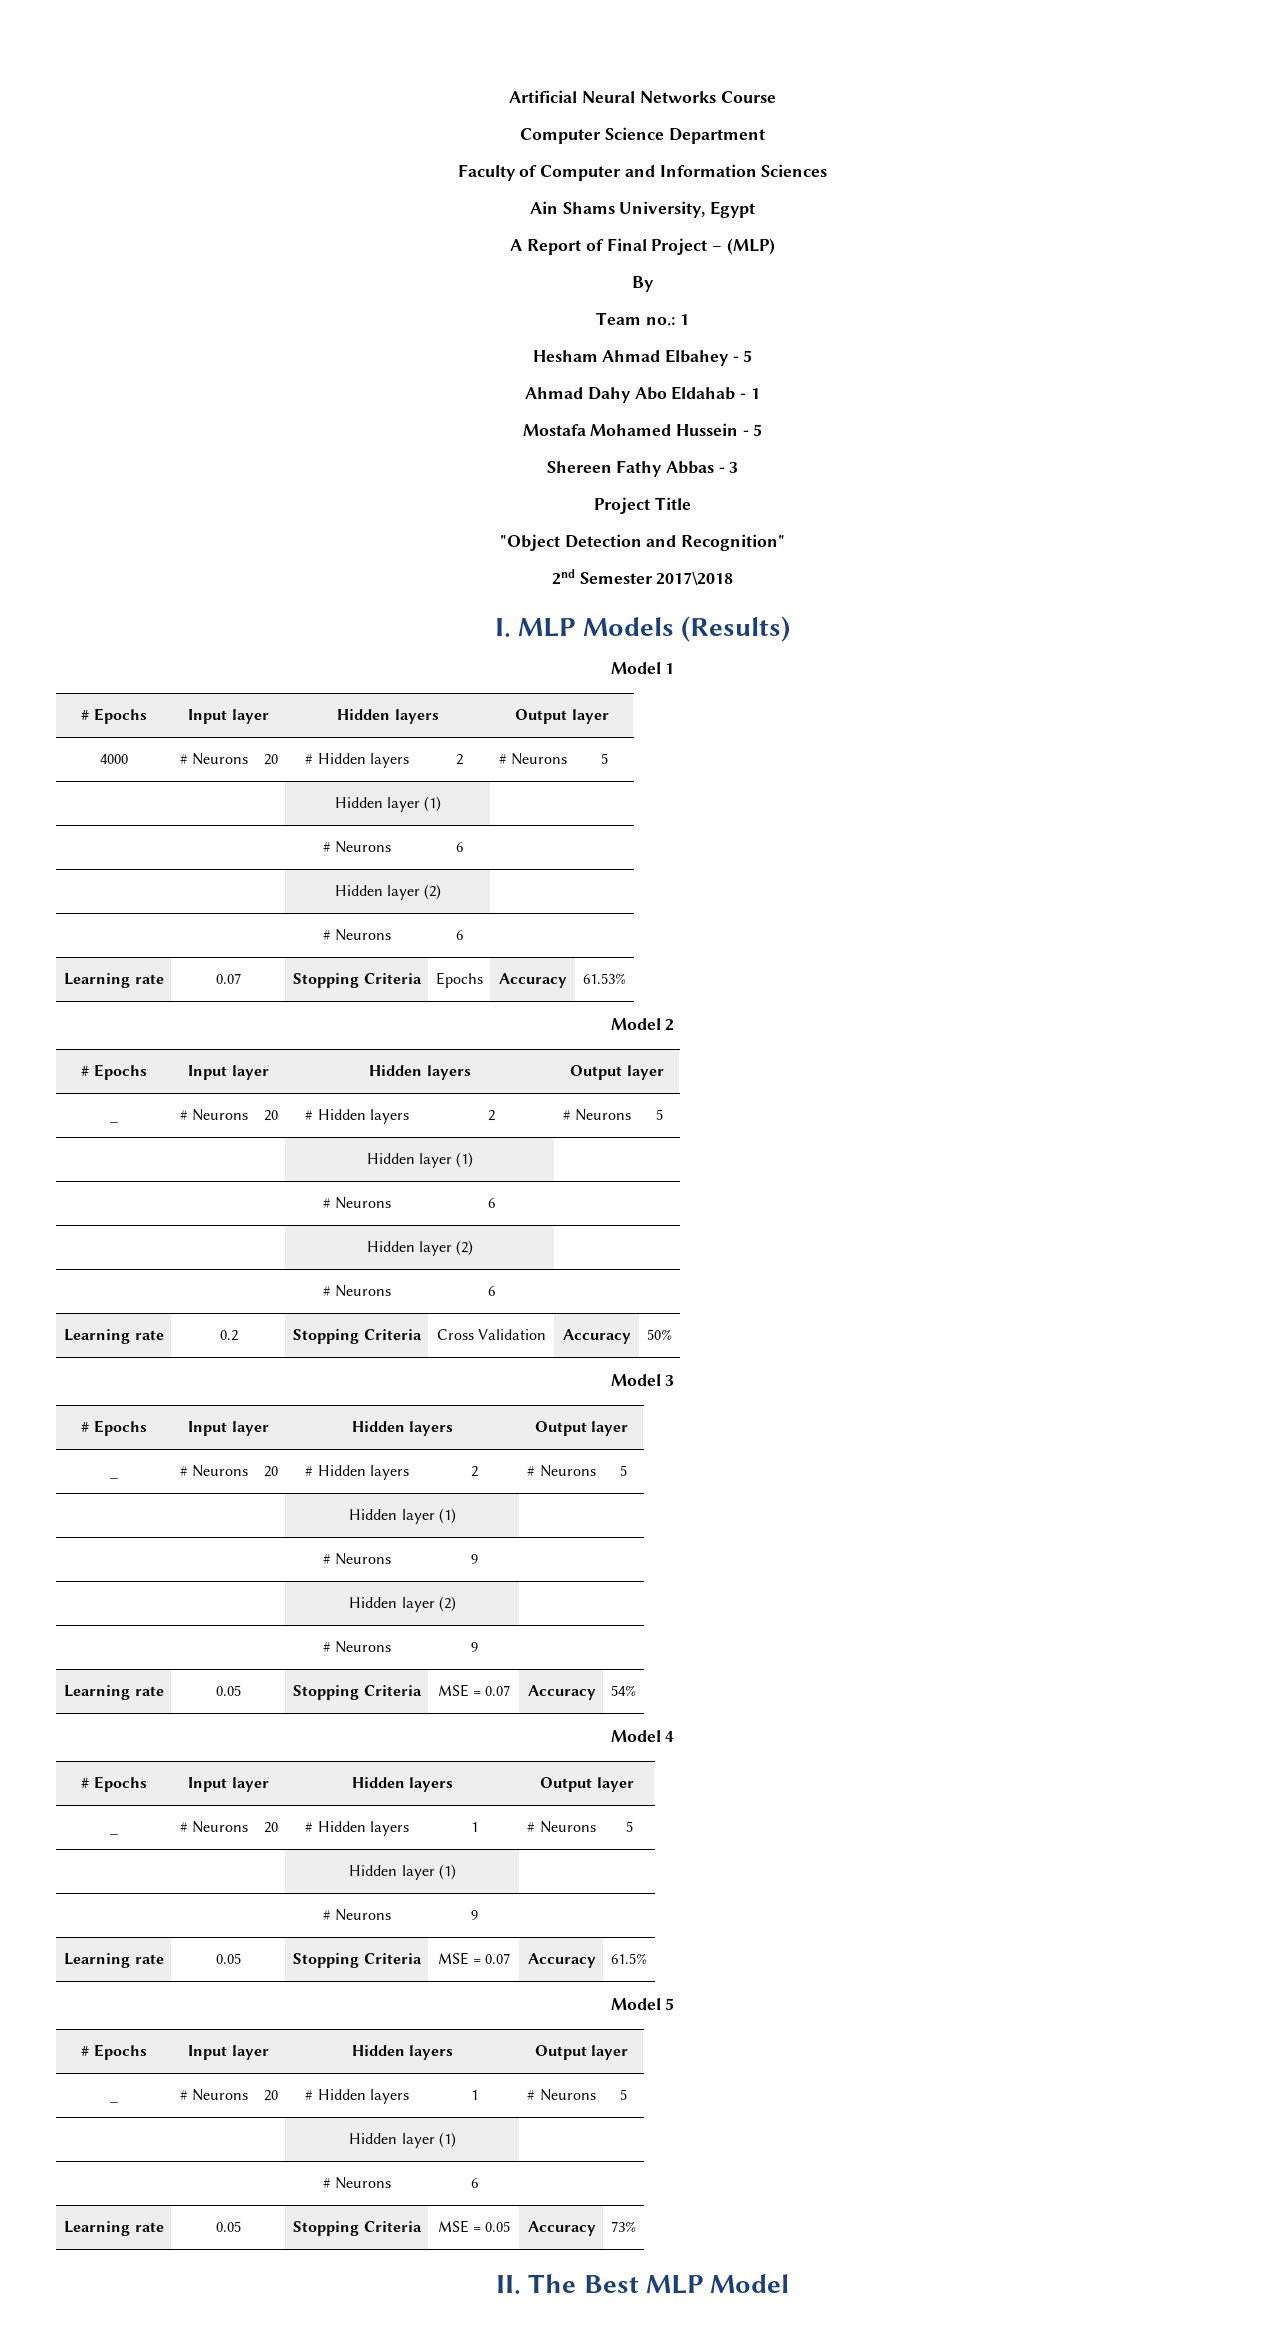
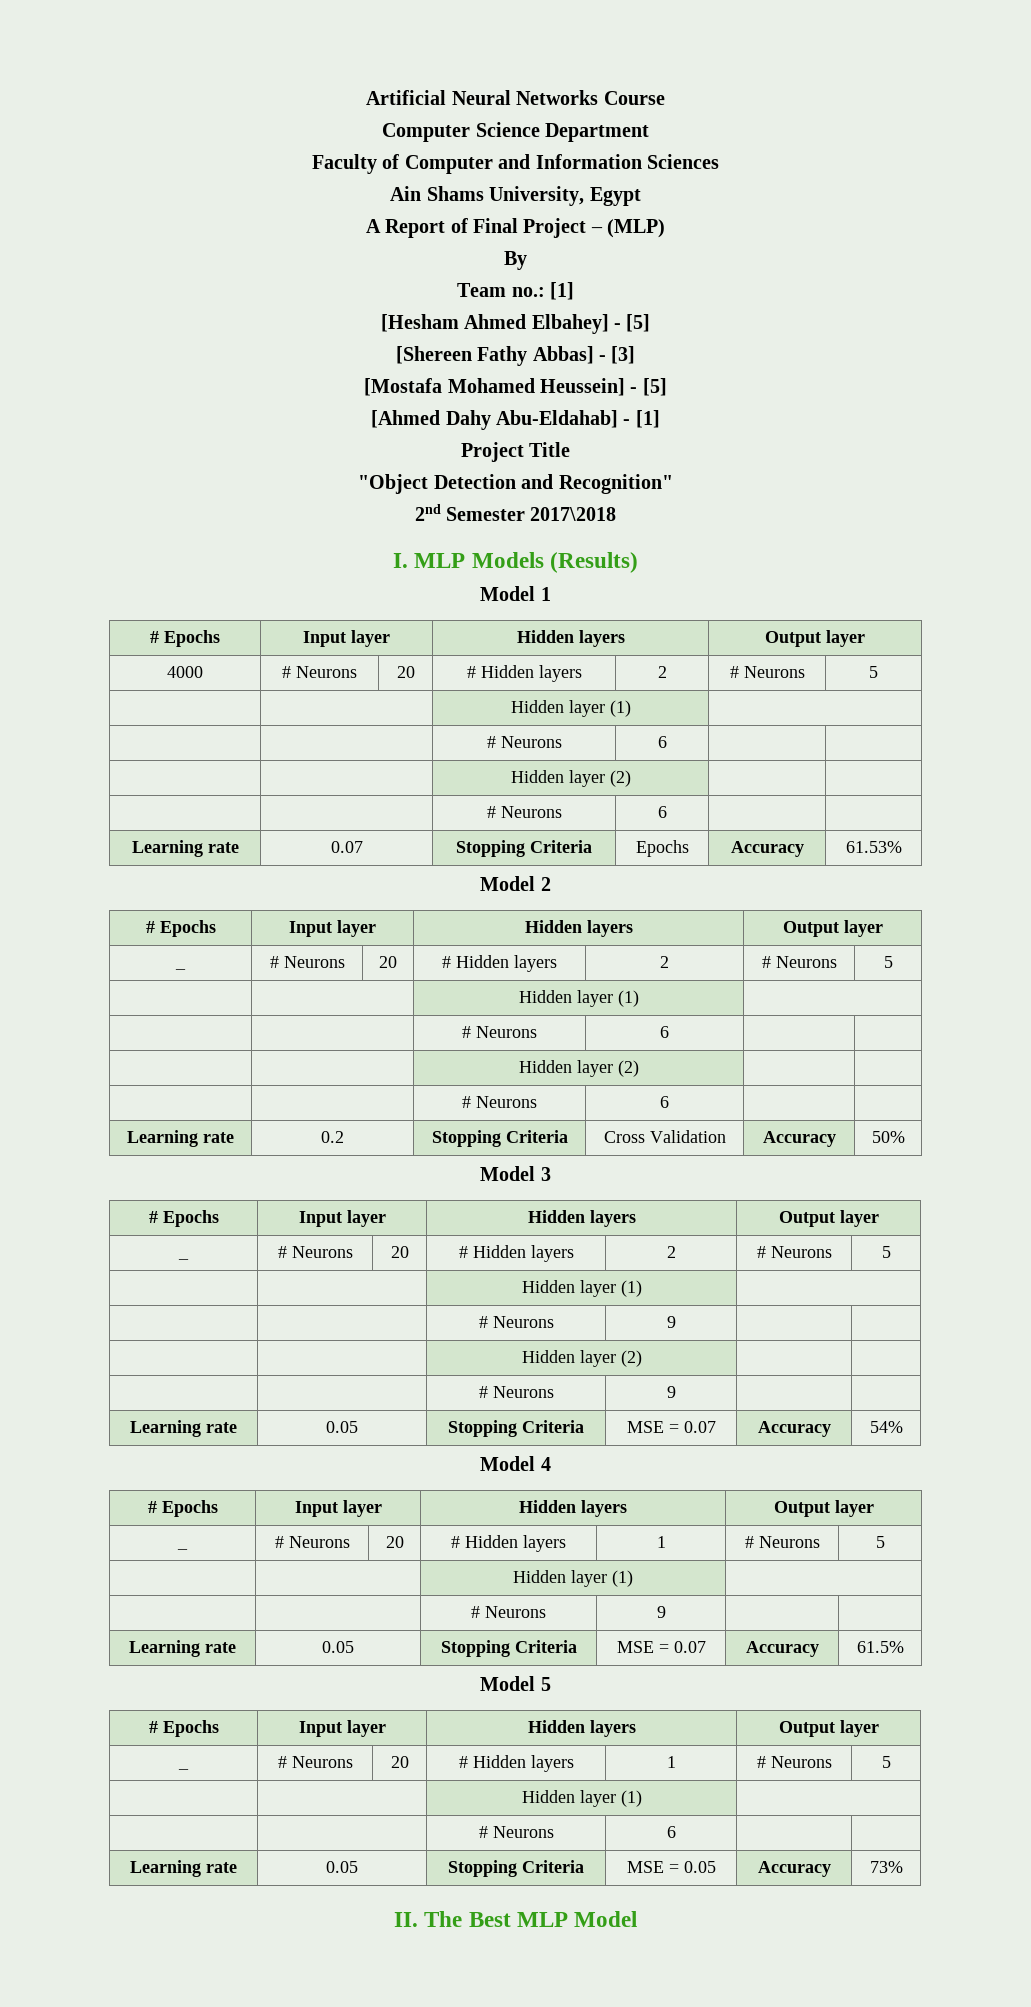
- Team no.: 1
- Hesham Ahmad Elbahey - 5
- Ahmad Dahy Abo Eldahab - 1
- Mostafa Mohamed Hussein - 5
- Shereen Fathy Abbas - 3
+ Team no.: [1]
+ [Hesham Ahmed Elbahey] - [5]
+ [Shereen Fathy Abbas] - [3]
+ [Mostafa Mohamed Heussein] - [5]
+ [Ahmed Dahy Abu-Eldahab] - [1]

